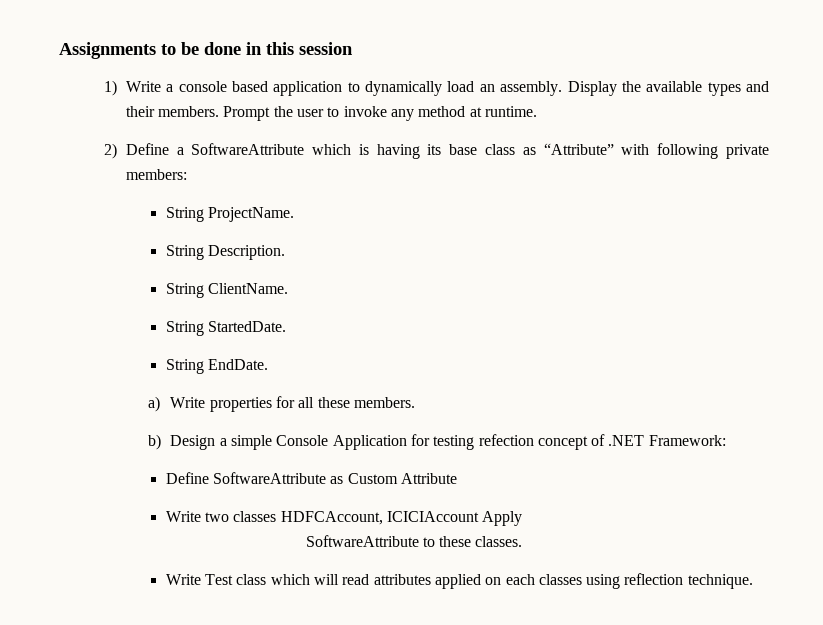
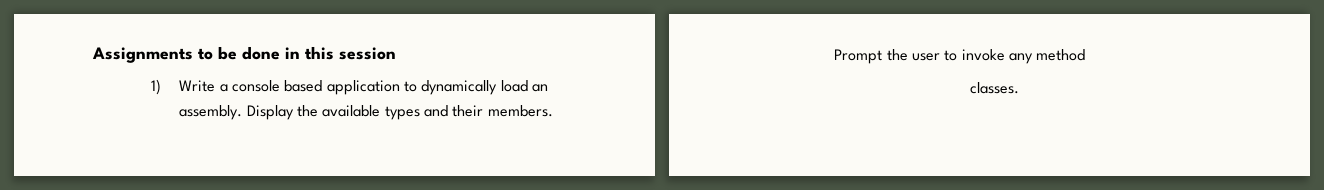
- Prompt the user to invoke any method at runtime.
- 2) Define a SoftwareAttribute which is having its base class as “Attribute” with following private members:
- String ProjectName.
- String Description.
- String ClientName.
- String StartedDate.
- String EndDate.
- a) Write properties for all these members.
- b) Design a simple Console Application for testing refection concept of .NET Framework:
- Define SoftwareAttribute as Custom Attribute
- Write two classes HDFCAccount, ICICIAccount Apply
- SoftwareAttribute to these classes.
- Write Test class which will read attributes applied on each classes using reflection technique.
+ Prompt the user to invoke any method
+ classes.

